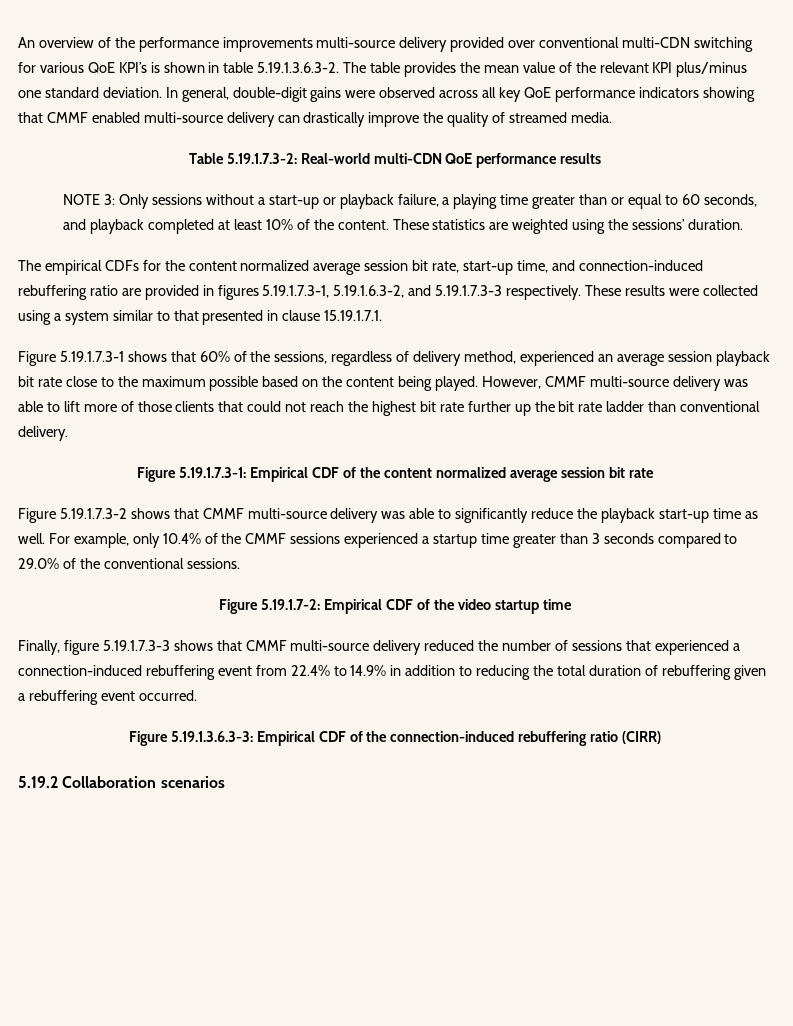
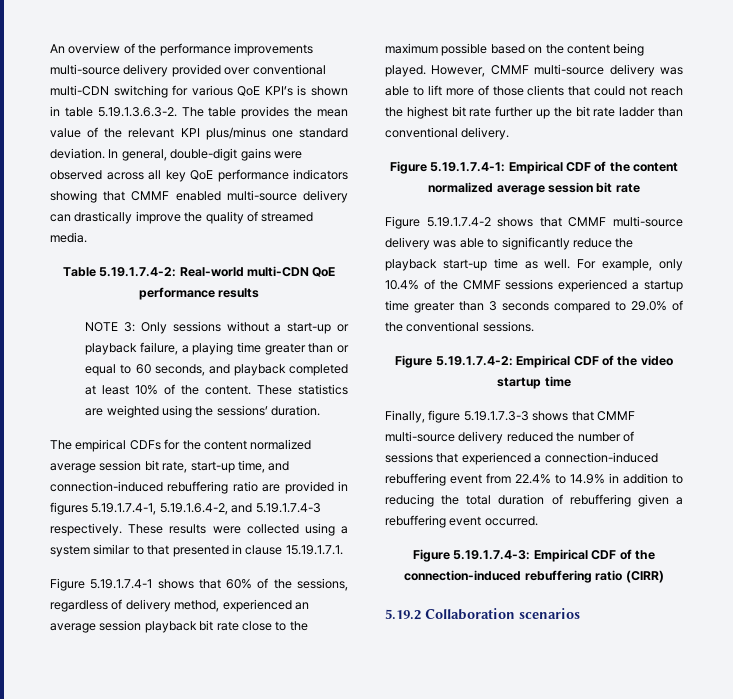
- Table 5.19.1.7.3-2: Real-world multi-CDN QoE performance results
+ Table 5.19.1.7.4-2: Real-world multi-CDN QoE performance results
- The empirical CDFs for the content normalized average session bit rate, start-up time, and connection-induced rebuffering ratio are provided in figures 5.19.1.7.3-1, 5.19.1.6.3-2, and 5.19.1.7.3-3 respectively.
+ The empirical CDFs for the content normalized average session bit rate, start-up time, and connection-induced rebuffering ratio are provided in figures 5.19.1.7.4-1, 5.19.1.6.4-2, and 5.19.1.7.4-3 respectively.
- Figure 5.19.1.7.3-1 shows that 60% of the sessions, regardless of delivery method, experienced an average session playback bit rate close to the maximum possible based on the content being played.
+ Figure 5.19.1.7.4-1 shows that 60% of the sessions, regardless of delivery method, experienced an average session playback bit rate close to the maximum possible based on the content being played.
- Figure 5.19.1.7.3-1: Empirical CDF of the content normalized average session bit rate
+ Figure 5.19.1.7.4-1: Empirical CDF of the content normalized average session bit rate
- Figure 5.19.1.7.3-2 shows that CMMF multi-source delivery was able to significantly reduce the playback start-up time as well.
+ Figure 5.19.1.7.4-2 shows that CMMF multi-source delivery was able to significantly reduce the playback start-up time as well.
- Figure 5.19.1.7-2: Empirical CDF of the video startup time
+ Figure 5.19.1.7.4-2: Empirical CDF of the video startup time
- Figure 5.19.1.3.6.3-3: Empirical CDF of the connection-induced rebuffering ratio (CIRR)
+ Figure 5.19.1.7.4-3: Empirical CDF of the connection-induced rebuffering ratio (CIRR)

